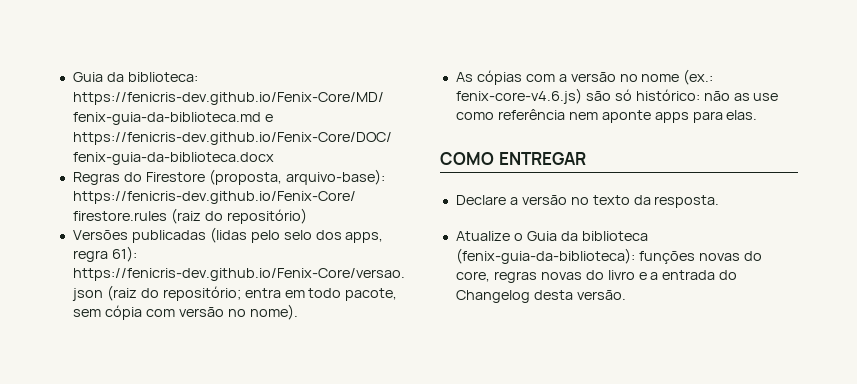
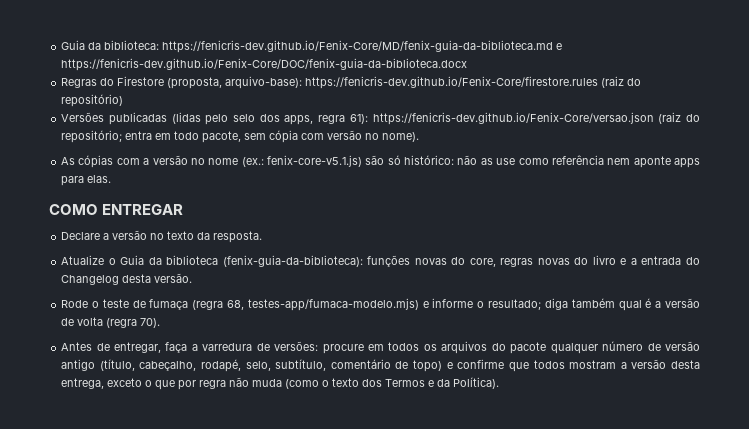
- As cópias com a versão no nome (ex.: fenix-core-v4.6.js) são só histórico: não as use como referência nem aponte apps para elas.
+ As cópias com a versão no nome (ex.: fenix-core-v5.1.js) são só histórico: não as use como referência nem aponte apps para elas.
+ Rode o teste de fumaça (regra 68, testes-app/fumaca-modelo.mjs) e informe o resultado; diga também qual é a versão de volta (regra 70).
+ Antes de entregar, faça a varredura de versões: procure em todos os arquivos do pacote qualquer número de versão antigo (título, cabeçalho, rodapé, selo, subtítulo, comentário de topo) e confirme que todos mostram a versão desta entrega, exceto o que por regra não muda (como o texto dos Termos e da Política).

